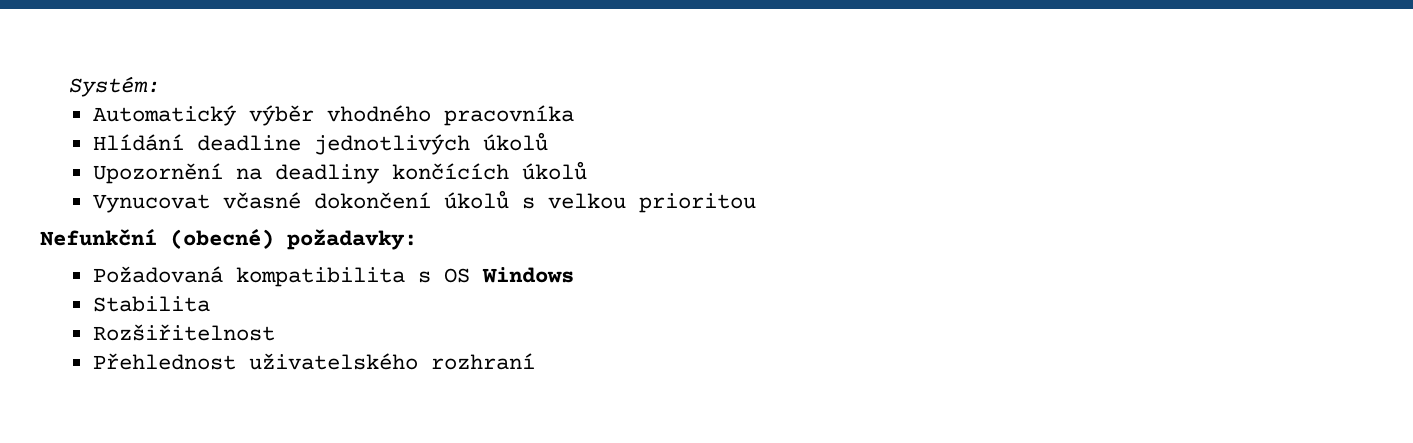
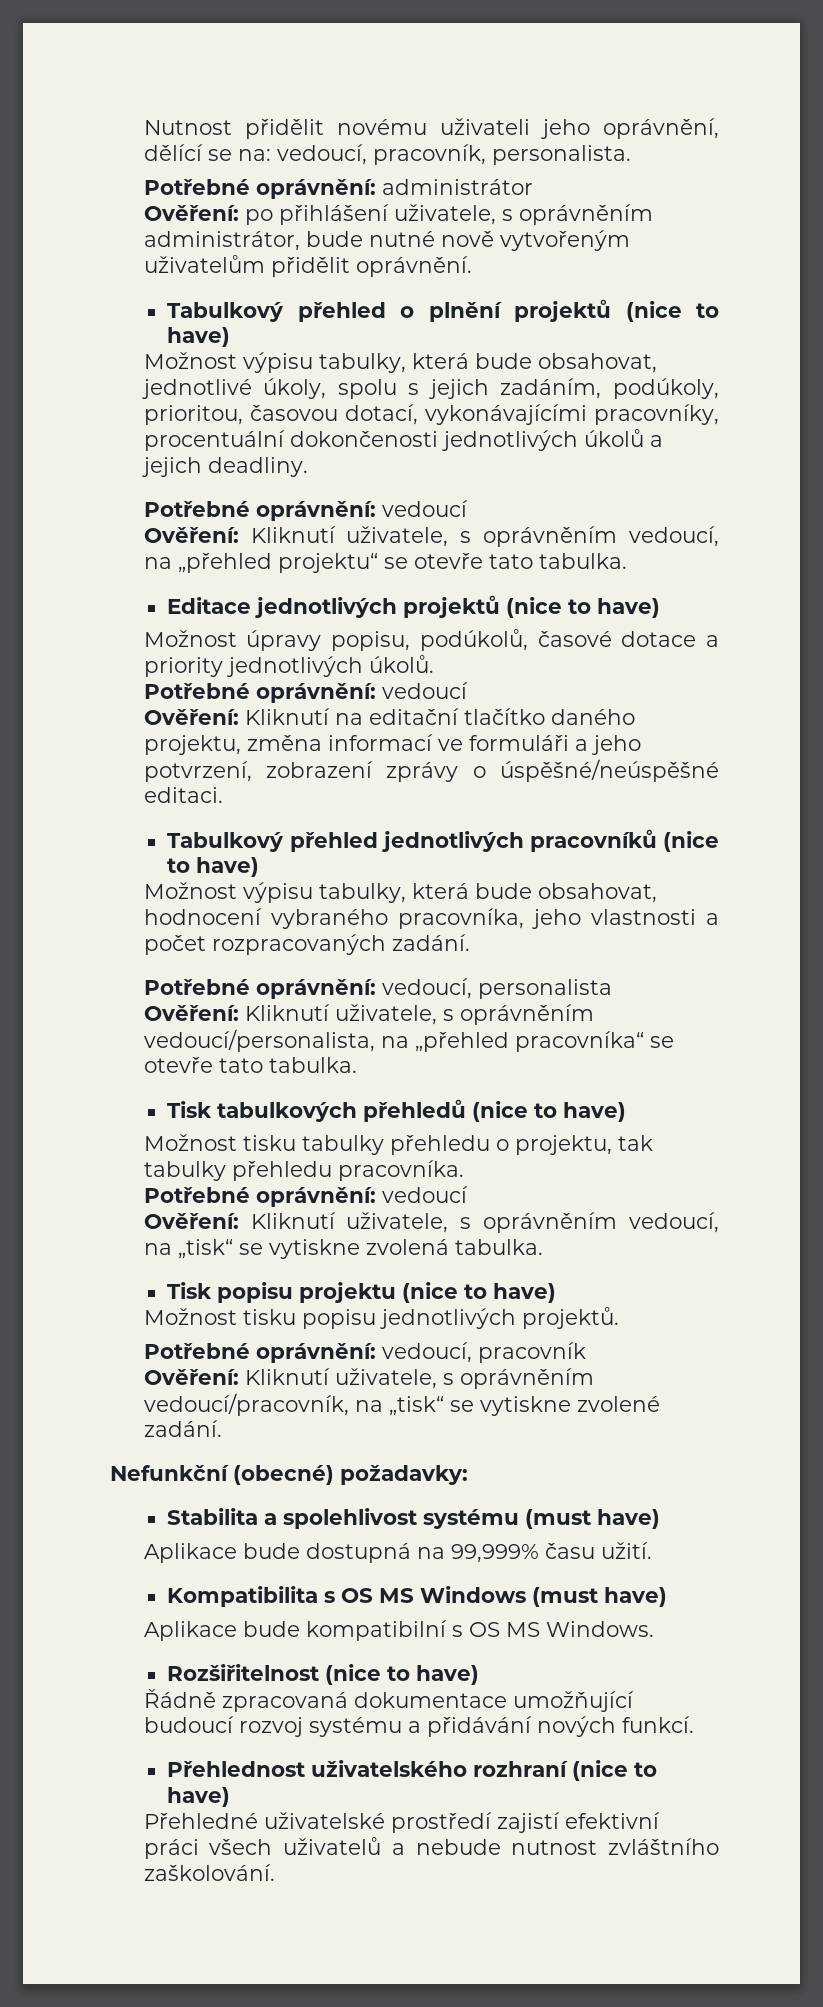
- Systém:
- Automatický výběr vhodného pracovníka
- Hlídání deadline jednotlivých úkolů
- Upozornění na deadliny končících úkolů
- Vynucovat včasné dokončení úkolů s velkou prioritou
+ Nutnost přidělit novému uživateli jeho oprávnění, dělící se na: vedoucí, pracovník, personalista.
+ Potřebné oprávnění: administrátor
+ Ověření: po přihlášení uživatele, s oprávněním administrátor, bude nutné nově vytvořeným uživatelům přidělit oprávnění.
+ Tabulkový přehled o plnění projektů (nice to have)
+ Možnost výpisu tabulky, která bude obsahovat, jednotlivé úkoly, spolu s jejich zadáním, podúkoly, prioritou, časovou dotací, vykonávajícími pracovníky, procentuální dokončenosti jednotlivých úkolů a jejich deadliny.
+ Potřebné oprávnění: vedoucí
+ Ověření: Kliknutí uživatele, s oprávněním vedoucí, na „přehled projektu“ se otevře tato tabulka.
+ Editace jednotlivých projektů (nice to have)
+ Možnost úpravy popisu, podúkolů, časové dotace a priority jednotlivých úkolů.
+ Potřebné oprávnění: vedoucí
+ Ověření: Kliknutí na editační tlačítko daného projektu, změna informací ve formuláři a jeho potvrzení, zobrazení zprávy o úspěšné/neúspěšné editaci.
+ Tabulkový přehled jednotlivých pracovníků (nice to have)
+ Možnost výpisu tabulky, která bude obsahovat, hodnocení vybraného pracovníka, jeho vlastnosti a počet rozpracovaných zadání.
+ Potřebné oprávnění: vedoucí, personalista
+ Ověření: Kliknutí uživatele, s oprávněním vedoucí/personalista, na „přehled pracovníka“ se otevře tato tabulka.
+ Tisk tabulkových přehledů (nice to have)
+ Možnost tisku tabulky přehledu o projektu, tak tabulky přehledu pracovníka.
+ Potřebné oprávnění: vedoucí
+ Ověření: Kliknutí uživatele, s oprávněním vedoucí, na „tisk“ se vytiskne zvolená tabulka.
+ Tisk popisu projektu (nice to have)
+ Možnost tisku popisu jednotlivých projektů.
+ Potřebné oprávnění: vedoucí, pracovník
+ Ověření: Kliknutí uživatele, s oprávněním vedoucí/pracovník, na „tisk“ se vytiskne zvolené zadání.
  Nefunkční (obecné) požadavky:
- Požadovaná kompatibilita s OS Windows
- Stabilita
- Rozšiřitelnost
- Přehlednost uživatelského rozhraní
+ Stabilita a spolehlivost systému (must have)
+ Aplikace bude dostupná na 99,999% času užití.
+ Kompatibilita s OS MS Windows (must have)
+ Aplikace bude kompatibilní s OS MS Windows.
+ Rozšiřitelnost (nice to have)
+ Řádně zpracovaná dokumentace umožňující budoucí rozvoj systému a přidávání nových funkcí.
+ Přehlednost uživatelského rozhraní (nice to have)
+ Přehledné uživatelské prostředí zajistí efektivní práci všech uživatelů a nebude nutnost zvláštního zaškolování.

